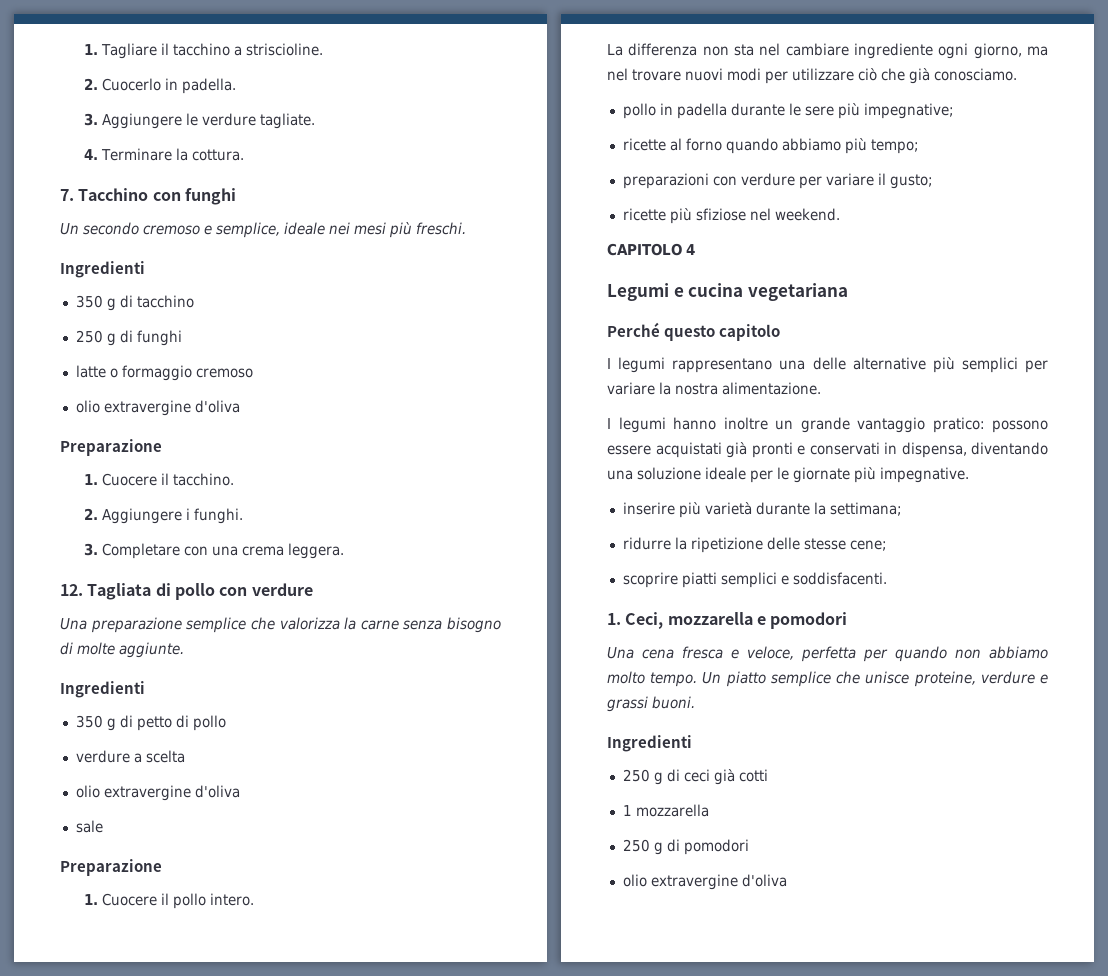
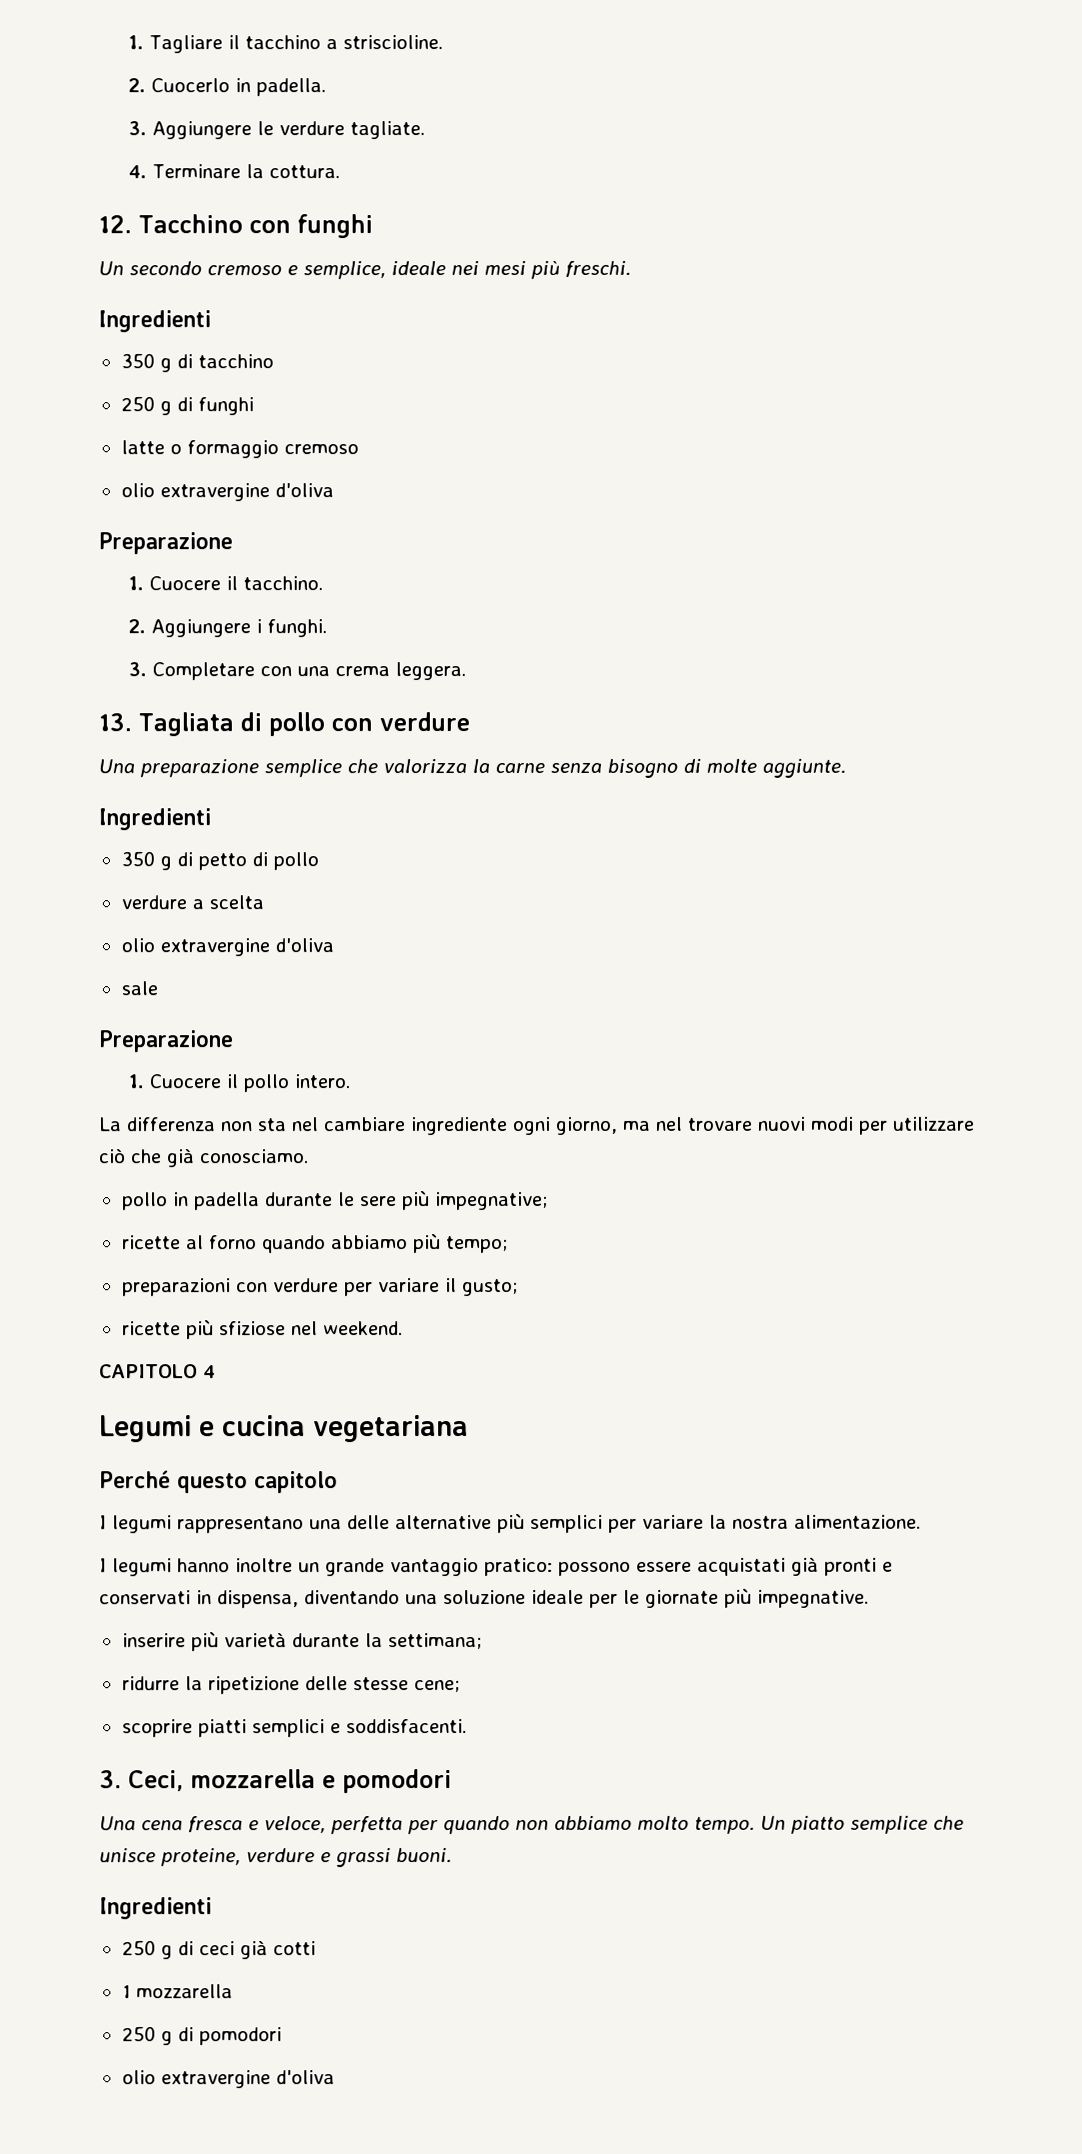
- 7. Tacchino con funghi
+ 12. Tacchino con funghi
- 12. Tagliata di pollo con verdure
+ 13. Tagliata di pollo con verdure
- 1. Ceci, mozzarella e pomodori
+ 3. Ceci, mozzarella e pomodori

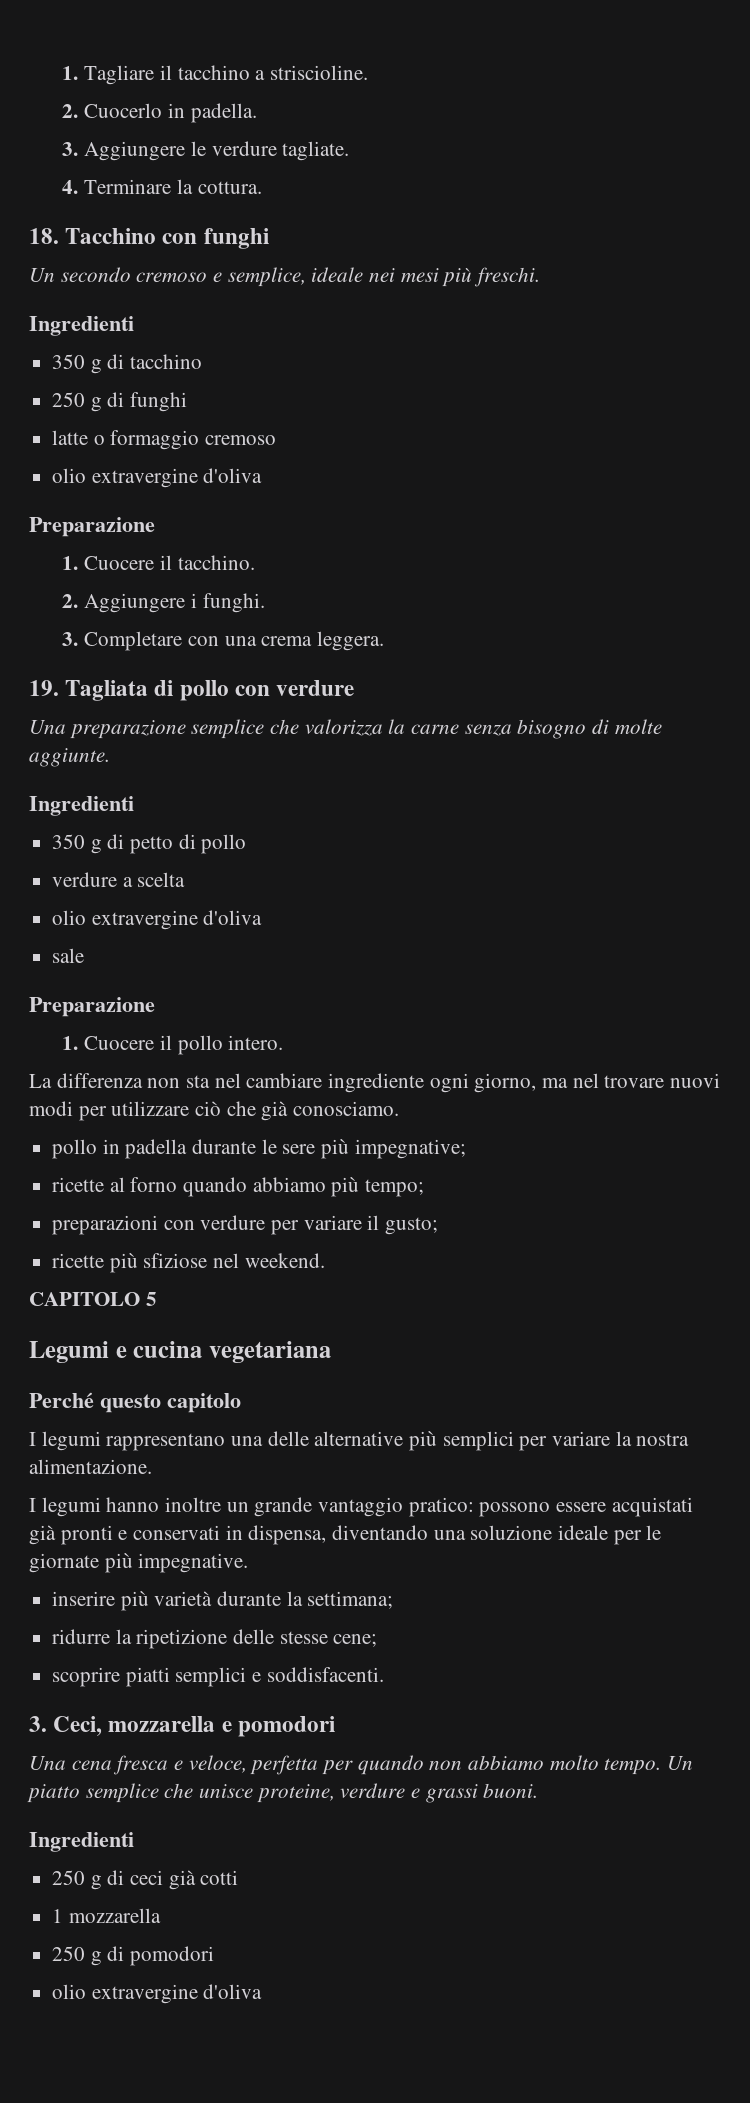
- 12. Tacchino con funghi
+ 18. Tacchino con funghi
- 13. Tagliata di pollo con verdure
+ 19. Tagliata di pollo con verdure
- CAPITOLO 4
+ CAPITOLO 5

